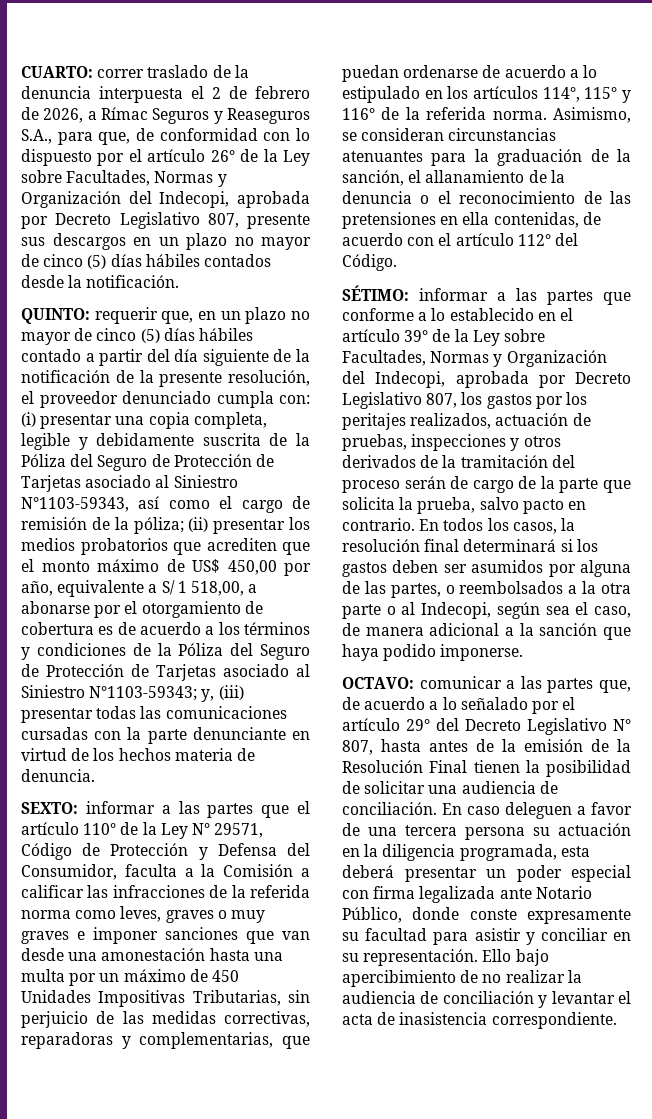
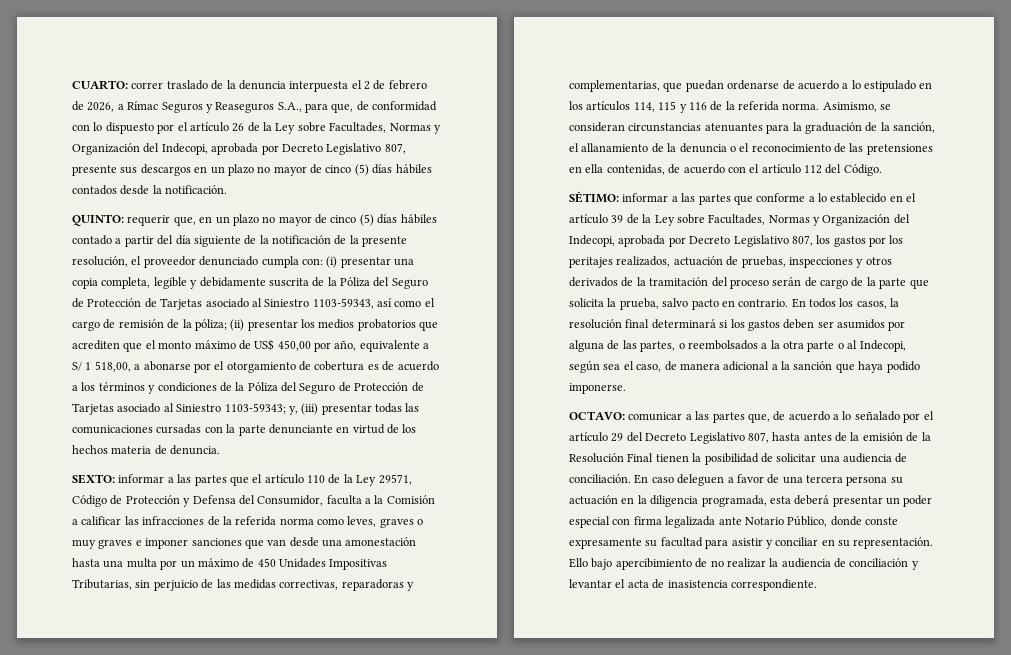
- correr traslado de la denuncia interpuesta el 2 de febrero de 2026, a Rímac Seguros y Reaseguros S.A., para que, de conformidad con lo dispuesto por el artículo 26° de la Ley sobre Facultades, Normas y Organización del Indecopi, aprobada por Decreto Legislativo 807, presente sus descargos en un plazo no mayor de cinco (5) días hábiles contados desde la notificación.
+ correr traslado de la denuncia interpuesta el 2 de febrero de 2026, a Rímac Seguros y Reaseguros S.A., para que, de conformidad con lo dispuesto por el artículo 26 de la Ley sobre Facultades, Normas y Organización del Indecopi, aprobada por Decreto Legislativo 807, presente sus descargos en un plazo no mayor de cinco (5) días hábiles contados desde la notificación.
- (i) presentar una copia completa, legible y debidamente suscrita de la Póliza del Seguro de Protección de Tarjetas asociado al Siniestro N°1103-59343, así como el cargo de remisión de la póliza;
+ (i) presentar una copia completa, legible y debidamente suscrita de la Póliza del Seguro de Protección de Tarjetas asociado al Siniestro 1103-59343, así como el cargo de remisión de la póliza;
- (ii) presentar los medios probatorios que acrediten que el monto máximo de US$ 450,00 por año, equivalente a S/ 1 518,00, a abonarse por el otorgamiento de cobertura es de acuerdo a los términos y condiciones de la Póliza del Seguro de Protección de Tarjetas asociado al Siniestro N°1103-59343;
+ (ii) presentar los medios probatorios que acrediten que el monto máximo de US$ 450,00 por año, equivalente a S/ 1 518,00, a abonarse por el otorgamiento de cobertura es de acuerdo a los términos y condiciones de la Póliza del Seguro de Protección de Tarjetas asociado al Siniestro 1103-59343;
- informar a las partes que el artículo 110° de la Ley N° 29571, Código de Protección y Defensa del Consumidor, faculta a la Comisión a calificar las infracciones de la referida norma como leves, graves o muy graves e imponer sanciones que van desde una amonestación hasta una multa por un máximo de 450 Unidades Impositivas Tributarias, sin perjuicio de las medidas correctivas, reparadoras y complementarias, que puedan ordenarse de acuerdo a lo estipulado en los artículos 114°, 115° y 116° de la referida norma.
+ informar a las partes que el artículo 110 de la Ley 29571, Código de Protección y Defensa del Consumidor, faculta a la Comisión a calificar las infracciones de la referida norma como leves, graves o muy graves e imponer sanciones que van desde una amonestación hasta una multa por un máximo de 450 Unidades Impositivas Tributarias, sin perjuicio de las medidas correctivas, reparadoras y complementarias, que puedan ordenarse de acuerdo a lo estipulado en los artículos 114, 115 y 116 de la referida norma.
- Asimismo, se consideran circunstancias atenuantes para la graduación de la sanción, el allanamiento de la denuncia o el reconocimiento de las pretensiones en ella contenidas, de acuerdo con el artículo 112° del Código.
+ Asimismo, se consideran circunstancias atenuantes para la graduación de la sanción, el allanamiento de la denuncia o el reconocimiento de las pretensiones en ella contenidas, de acuerdo con el artículo 112 del Código.
- SÉTIMO: informar a las partes que conforme a lo establecido en el artículo 39° de la Ley sobre Facultades, Normas y Organización del Indecopi, aprobada por Decreto Legislativo 807, los gastos por los peritajes realizados, actuación de pruebas, inspecciones y otros derivados de la tramitación del proceso serán de cargo de la parte que solicita la prueba, salvo pacto en contrario.
+ SÉTIMO: informar a las partes que conforme a lo establecido en el artículo 39 de la Ley sobre Facultades, Normas y Organización del Indecopi, aprobada por Decreto Legislativo 807, los gastos por los peritajes realizados, actuación de pruebas, inspecciones y otros derivados de la tramitación del proceso serán de cargo de la parte que solicita la prueba, salvo pacto en contrario.
- OCTAVO: comunicar a las partes que, de acuerdo a lo señalado por el artículo 29° del Decreto Legislativo N° 807, hasta antes de la emisión de la Resolución Final tienen la posibilidad de solicitar una audiencia de conciliación.
+ OCTAVO: comunicar a las partes que, de acuerdo a lo señalado por el artículo 29 del Decreto Legislativo 807, hasta antes de la emisión de la Resolución Final tienen la posibilidad de solicitar una audiencia de conciliación.

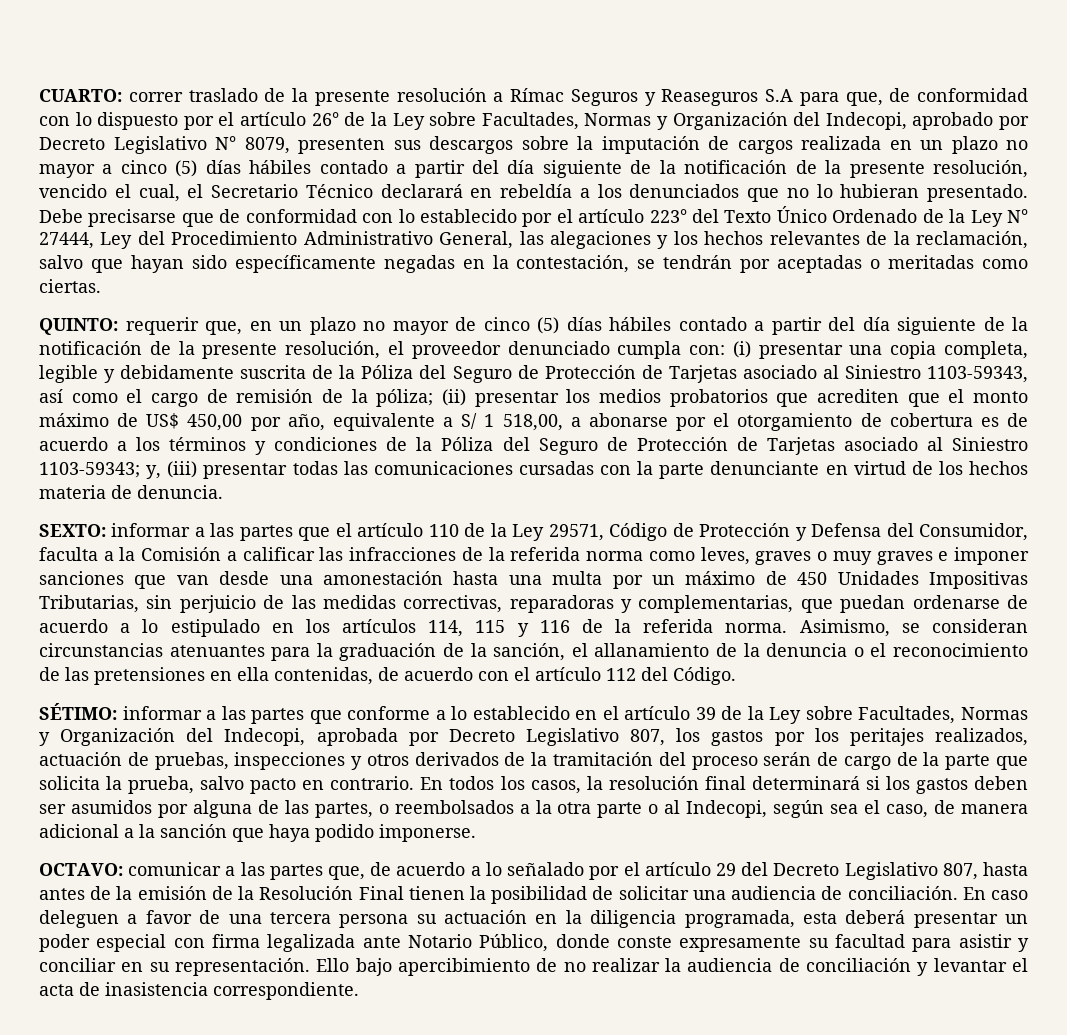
- CUARTO: correr traslado de la denuncia interpuesta el 2 de febrero de 2026, a Rímac Seguros y Reaseguros S.A., para que, de conformidad con lo dispuesto por el artículo 26 de la Ley sobre Facultades, Normas y Organización del Indecopi, aprobada por Decreto Legislativo 807, presente sus descargos en un plazo no mayor de cinco (5) días hábiles contados desde la notificación.
+ CUARTO: correr traslado de la presente resolución a Rímac Seguros y Reaseguros S.A para que, de conformidad con lo dispuesto por el artículo 26° de la Ley sobre Facultades, Normas y Organización del Indecopi, aprobado por Decreto Legislativo N° 8079, presenten sus descargos sobre la imputación de cargos realizada en un plazo no mayor a cinco (5) días hábiles contado a partir del día siguiente de la notificación de la presente resolución, vencido el cual, el Secretario Técnico declarará en rebeldía a los denunciados que no lo hubieran presentado. Debe precisarse que de conformidad con lo establecido por el artículo 223° del Texto Único Ordenado de la Ley N° 27444, Ley del Procedimiento Administrativo General, las alegaciones y los hechos relevantes de la reclamación, salvo que hayan sido específicamente negadas en la contestación, se tendrán por aceptadas o meritadas como ciertas.

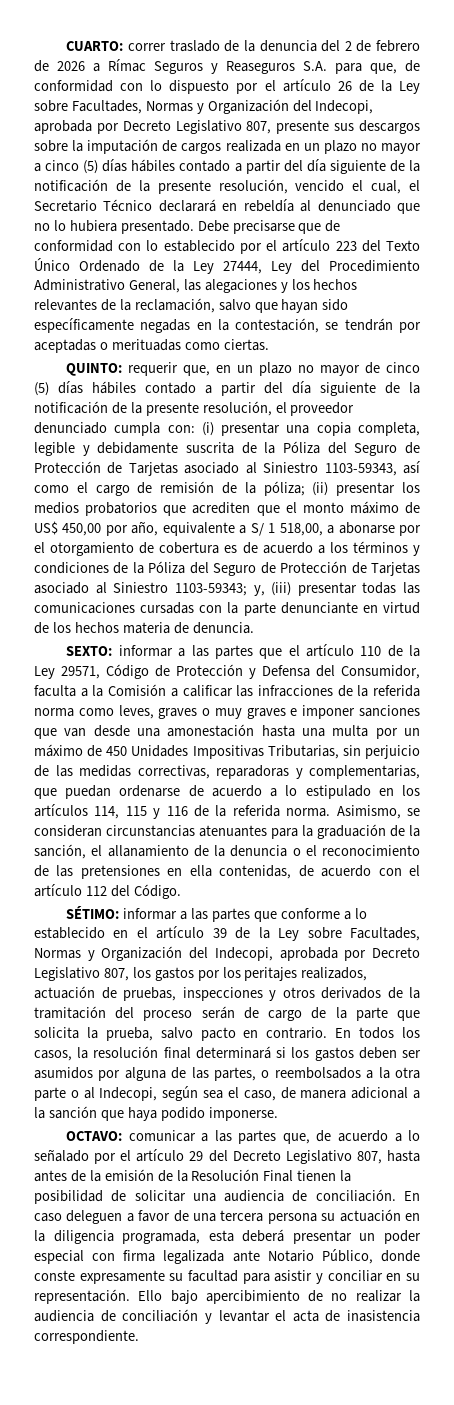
- correr traslado de la presente resolución a Rímac Seguros y Reaseguros S.A para que, de conformidad con lo dispuesto por el artículo 26° de la Ley sobre Facultades, Normas y Organización del Indecopi, aprobado por Decreto Legislativo N° 8079, presenten sus descargos sobre la imputación de cargos realizada en un plazo no mayor a cinco (5) días hábiles contado a partir del día siguiente de la notificación de la presente resolución, vencido el cual, el Secretario Técnico declarará en rebeldía a los denunciados que no lo hubieran presentado.
+ correr traslado de la denuncia del 2 de febrero de 2026 a Rímac Seguros y Reaseguros S.A. para que, de conformidad con lo dispuesto por el artículo 26 de la Ley sobre Facultades, Normas y Organización del Indecopi, aprobada por Decreto Legislativo 807, presente sus descargos sobre la imputación de cargos realizada en un plazo no mayor a cinco (5) días hábiles contado a partir del día siguiente de la notificación de la presente resolución, vencido el cual, el Secretario Técnico declarará en rebeldía al denunciado que no lo hubiera presentado.
- Debe precisarse que de conformidad con lo establecido por el artículo 223° del Texto Único Ordenado de la Ley N° 27444, Ley del Procedimiento Administrativo General, las alegaciones y los hechos relevantes de la reclamación, salvo que hayan sido específicamente negadas en la contestación, se tendrán por aceptadas o meritadas como ciertas.
+ Debe precisarse que de conformidad con lo establecido por el artículo 223 del Texto Único Ordenado de la Ley 27444, Ley del Procedimiento Administrativo General, las alegaciones y los hechos relevantes de la reclamación, salvo que hayan sido específicamente negadas en la contestación, se tendrán por aceptadas o merituadas como ciertas.

